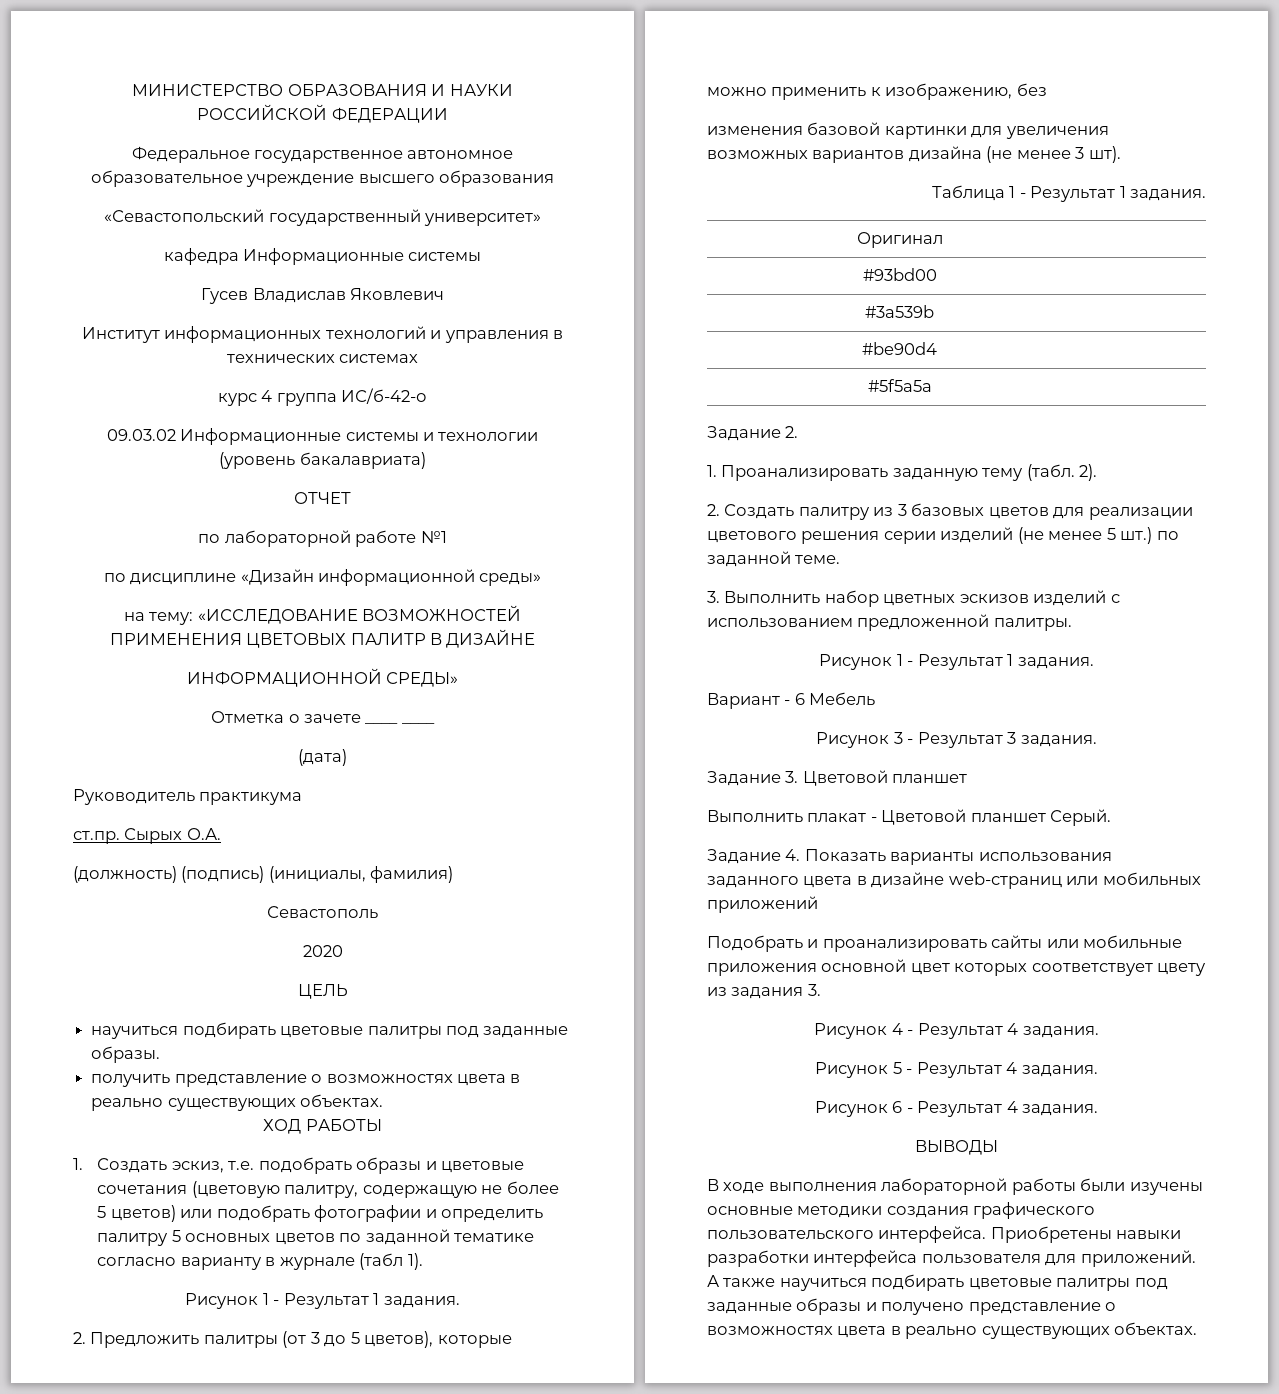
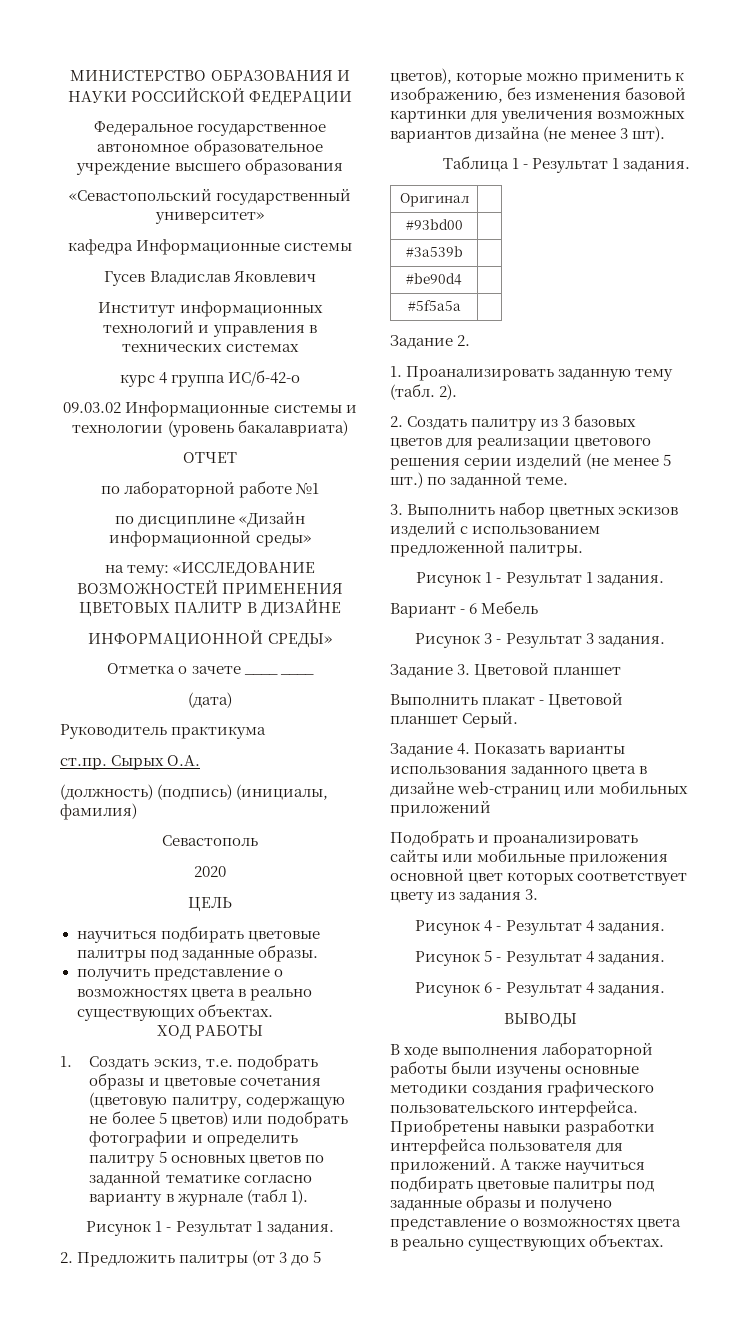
- 2. Предложить палитры (от 3 до 5 цветов), которые можно применить к изображению, без
- изменения базовой картинки для увеличения возможных вариантов дизайна (не менее 3 шт).
+ 2. Предложить палитры (от 3 до 5 цветов), которые можно применить к изображению, без изменения базовой картинки для увеличения возможных вариантов дизайна (не менее 3 шт).

